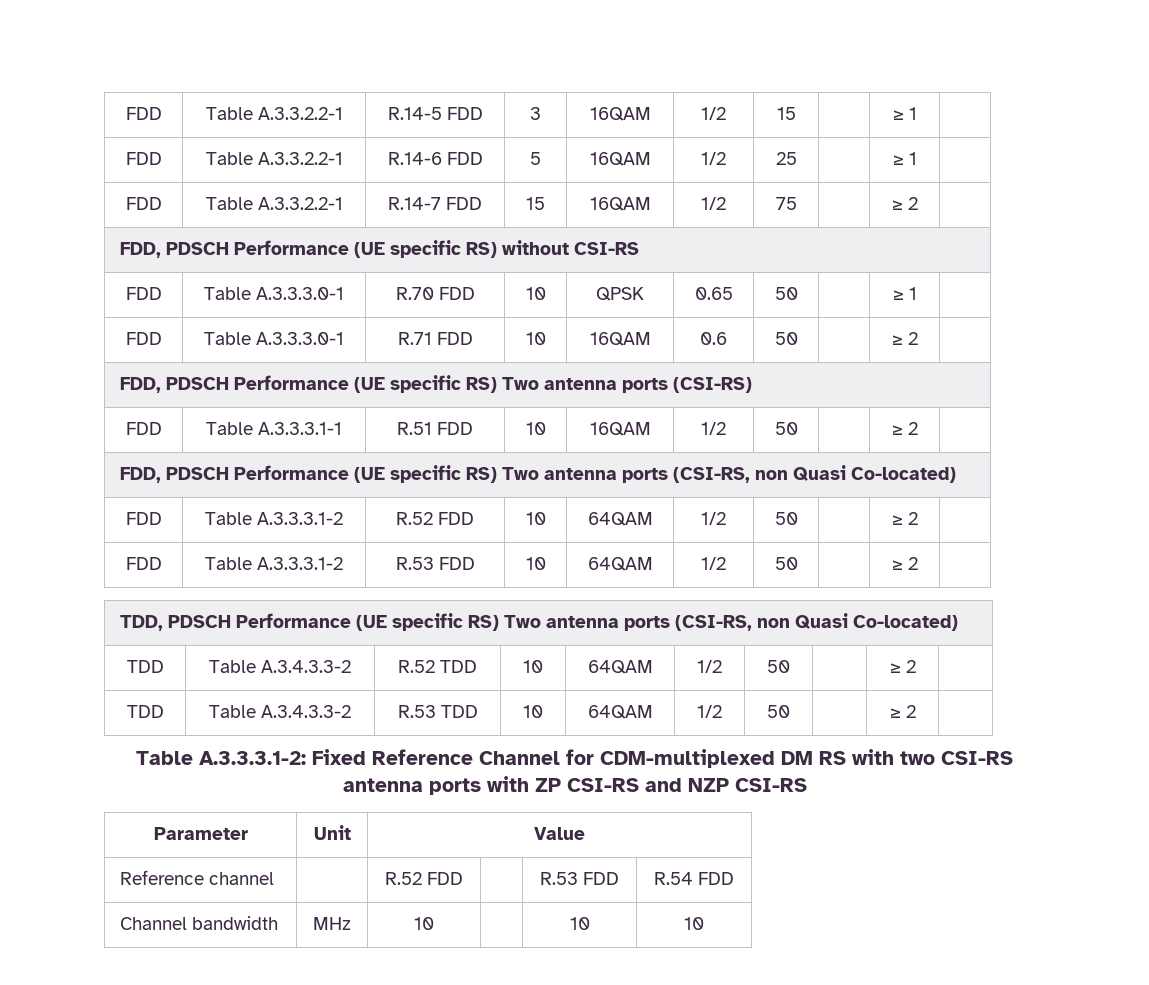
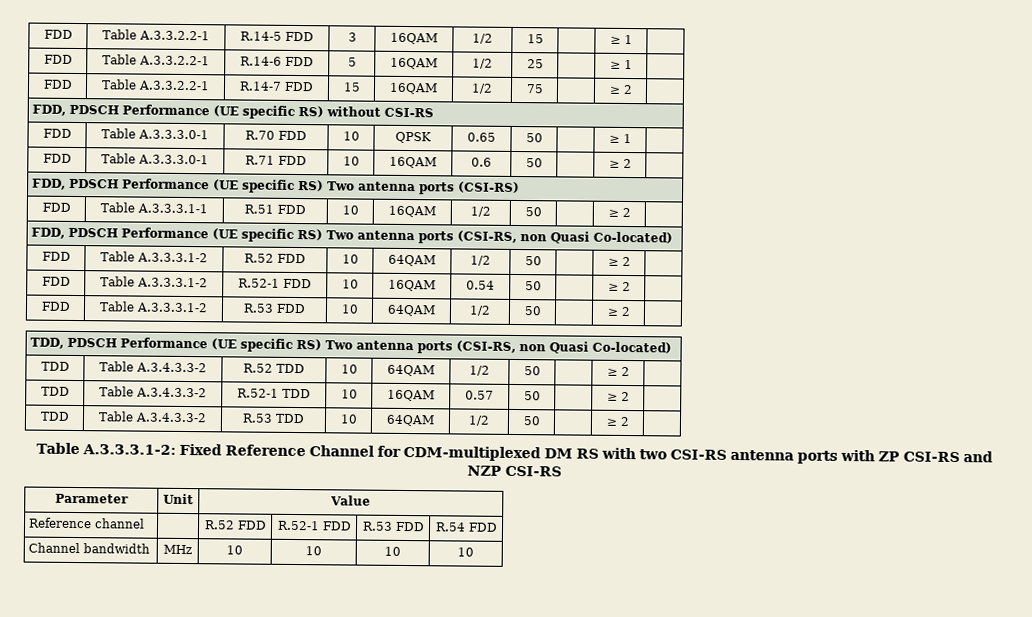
+ FDD | Table A.3.3.3.1-2 | R.52-1 FDD | 10 | 16QAM | 0.54 | 50 | | ≥ 2 |
+ TDD | Table A.3.4.3.3-2 | R.52-1 TDD | 10 | 16QAM | 0.57 | 50 | | ≥ 2 |
- Reference channel | | R.52 FDD | | R.53 FDD | R.54 FDD
+ Reference channel | | R.52 FDD | R.52-1 FDD | R.53 FDD | R.54 FDD
- Channel bandwidth | MHz | 10 | | 10 | 10
+ Channel bandwidth | MHz | 10 | 10 | 10 | 10

